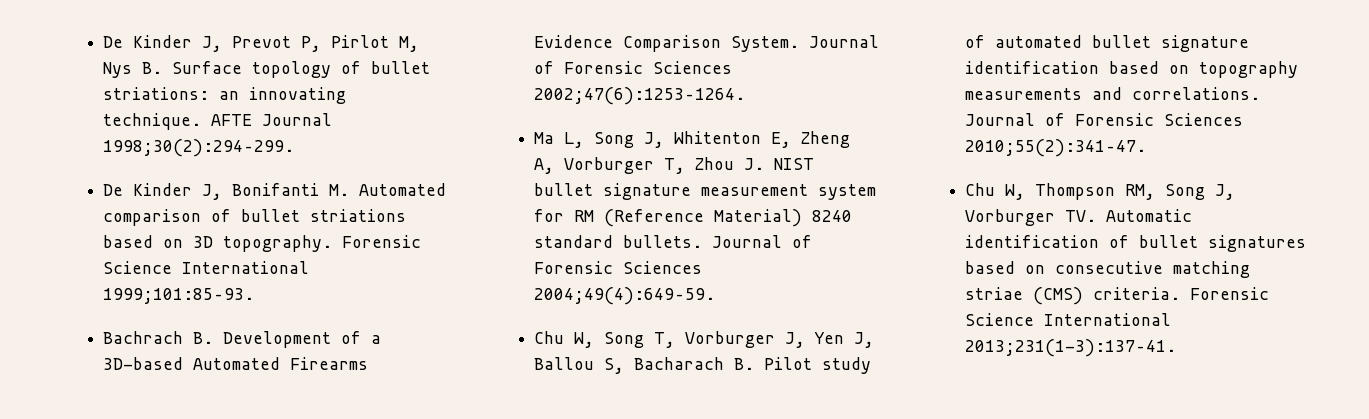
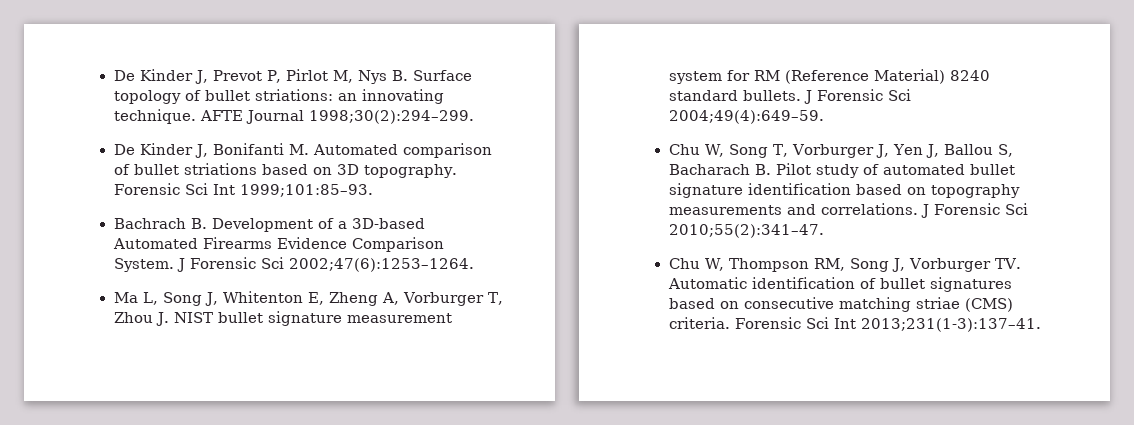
- Forensic Science International 1999;101:85–93.
+ Forensic Sci Int 1999;101:85–93.
- Journal of Forensic Sciences 2002;47(6):1253–1264.
+ J Forensic Sci 2002;47(6):1253–1264.
- Journal of Forensic Sciences 2004;49(4):649–59.
+ J Forensic Sci 2004;49(4):649–59.
- Journal of Forensic Sciences 2010;55(2):341–47.
+ J Forensic Sci 2010;55(2):341–47.
- Forensic Science International 2013;231(1-3):137–41.
+ Forensic Sci Int 2013;231(1-3):137–41.

